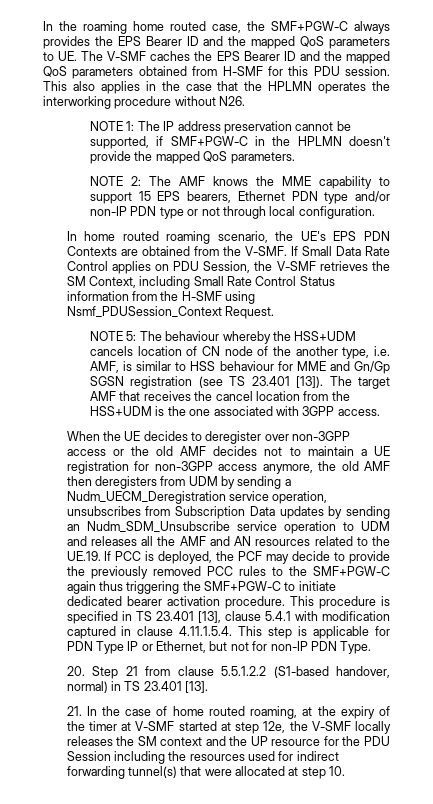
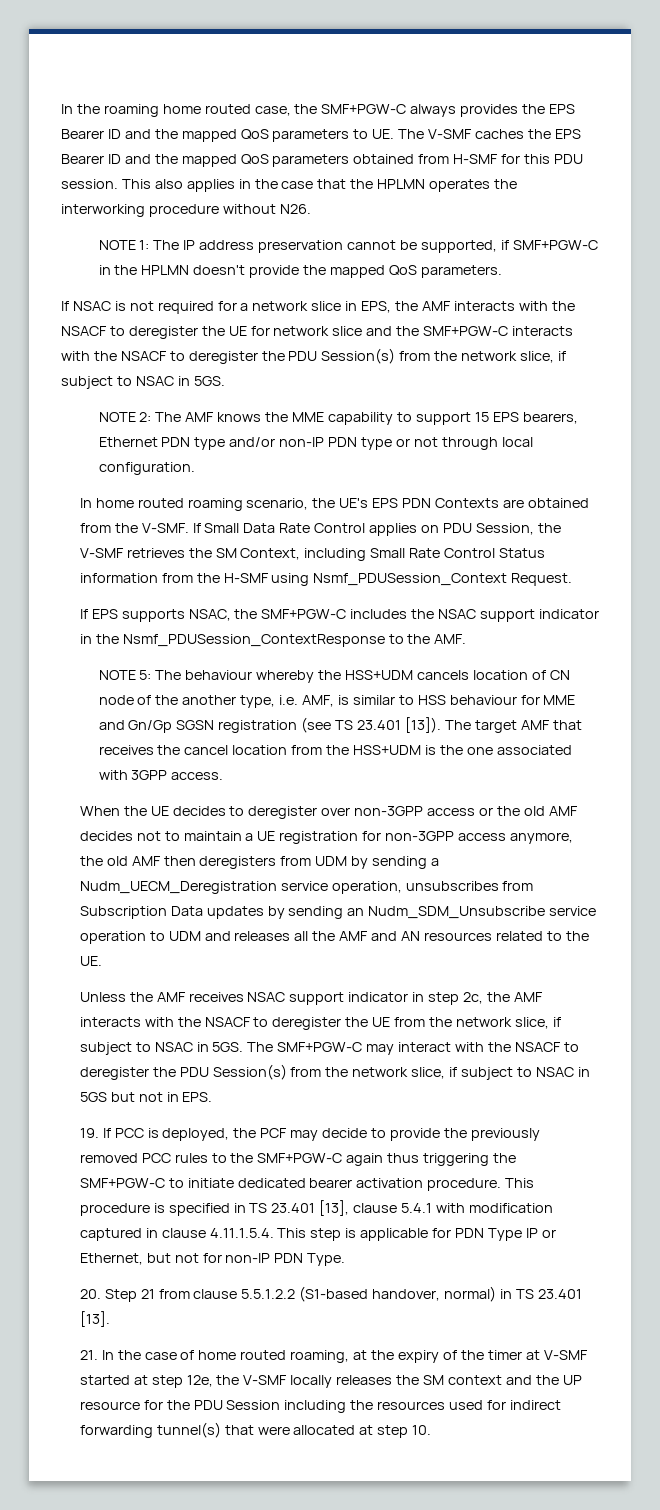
+ If NSAC is not required for a network slice in EPS, the AMF interacts with the NSACF to deregister the UE for network slice and the SMF+PGW-C interacts with the NSACF to deregister the PDU Session(s) from the network slice, if subject to NSAC in 5GS.
+ If EPS supports NSAC, the SMF+PGW-C includes the NSAC support indicator in the Nsmf_PDUSession_ContextResponse to the AMF.
- When the UE decides to deregister over non-3GPP access or the old AMF decides not to maintain a UE registration for non-3GPP access anymore, the old AMF then deregisters from UDM by sending a Nudm_UECM_Deregistration service operation, unsubscribes from Subscription Data updates by sending an Nudm_SDM_Unsubscribe service operation to UDM and releases all the AMF and AN resources related to the UE.19. If PCC is deployed, the PCF may decide to provide the previously removed PCC rules to the SMF+PGW-C again thus triggering the SMF+PGW-C to initiate dedicated bearer activation procedure.
+ When the UE decides to deregister over non-3GPP access or the old AMF decides not to maintain a UE registration for non-3GPP access anymore, the old AMF then deregisters from UDM by sending a Nudm_UECM_Deregistration service operation, unsubscribes from Subscription Data updates by sending an Nudm_SDM_Unsubscribe service operation to UDM and releases all the AMF and AN resources related to the UE.
+ Unless the AMF receives NSAC support indicator in step 2c, the AMF interacts with the NSACF to deregister the UE from the network slice, if subject to NSAC in 5GS. The SMF+PGW-C may interact with the NSACF to deregister the PDU Session(s) from the network slice, if subject to NSAC in 5GS but not in EPS.
+ 19. If PCC is deployed, the PCF may decide to provide the previously removed PCC rules to the SMF+PGW-C again thus triggering the SMF+PGW-C to initiate dedicated bearer activation procedure.

